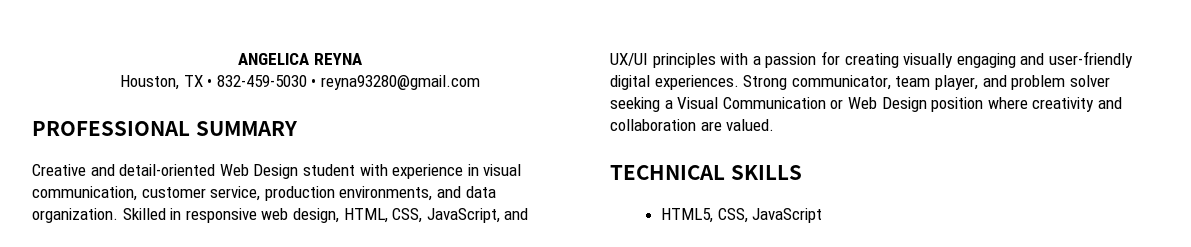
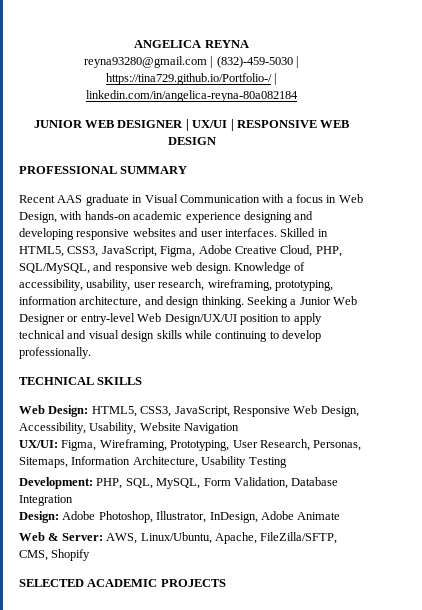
- Houston, TX • 832-459-5030 • reyna93280@gmail.com
+ reyna93280@gmail.com | (832)-459-5030 | https://tina729.github.io/Portfolio-/ | linkedin.com/in/angelica-reyna-80a082184
+ JUNIOR WEB DESIGNER | UX/UI | RESPONSIVE WEB DESIGN
  PROFESSIONAL SUMMARY
- Creative and detail-oriented Web Design student with experience in visual communication, customer service, production environments, and data organization. Skilled in responsive web design, HTML, CSS, JavaScript, and UX/UI principles with a passion for creating visually engaging and user-friendly digital experiences. Strong communicator, team player, and problem solver seeking a Visual Communication or Web Design position where creativity and collaboration are valued.
+ Recent AAS graduate in Visual Communication with a focus in Web Design, with hands-on academic experience designing and developing responsive websites and user interfaces. Skilled in HTML5, CSS3, JavaScript, Figma, Adobe Creative Cloud, PHP, SQL/MySQL, and responsive web design. Knowledge of accessibility, usability, user research, wireframing, prototyping, information architecture, and design thinking. Seeking a Junior Web Designer or entry-level Web Design/UX/UI position to apply technical and visual design skills while continuing to develop professionally.
  TECHNICAL SKILLS
- HTML5, CSS, JavaScript
+ Web Design: HTML5, CSS3, JavaScript, Responsive Web Design, Accessibility, Usability, Website Navigation
+ UX/UI: Figma, Wireframing, Prototyping, User Research, Personas, Sitemaps, Information Architecture, Usability Testing
+ Development: PHP, SQL, MySQL, Form Validation, Database Integration
+ Design: Adobe Photoshop, Illustrator, InDesign, Adobe Animate
+ Web & Server: AWS, Linux/Ubuntu, Apache, FileZilla/SFTP, CMS, Shopify
+ SELECTED ACADEMIC PROJECTS

